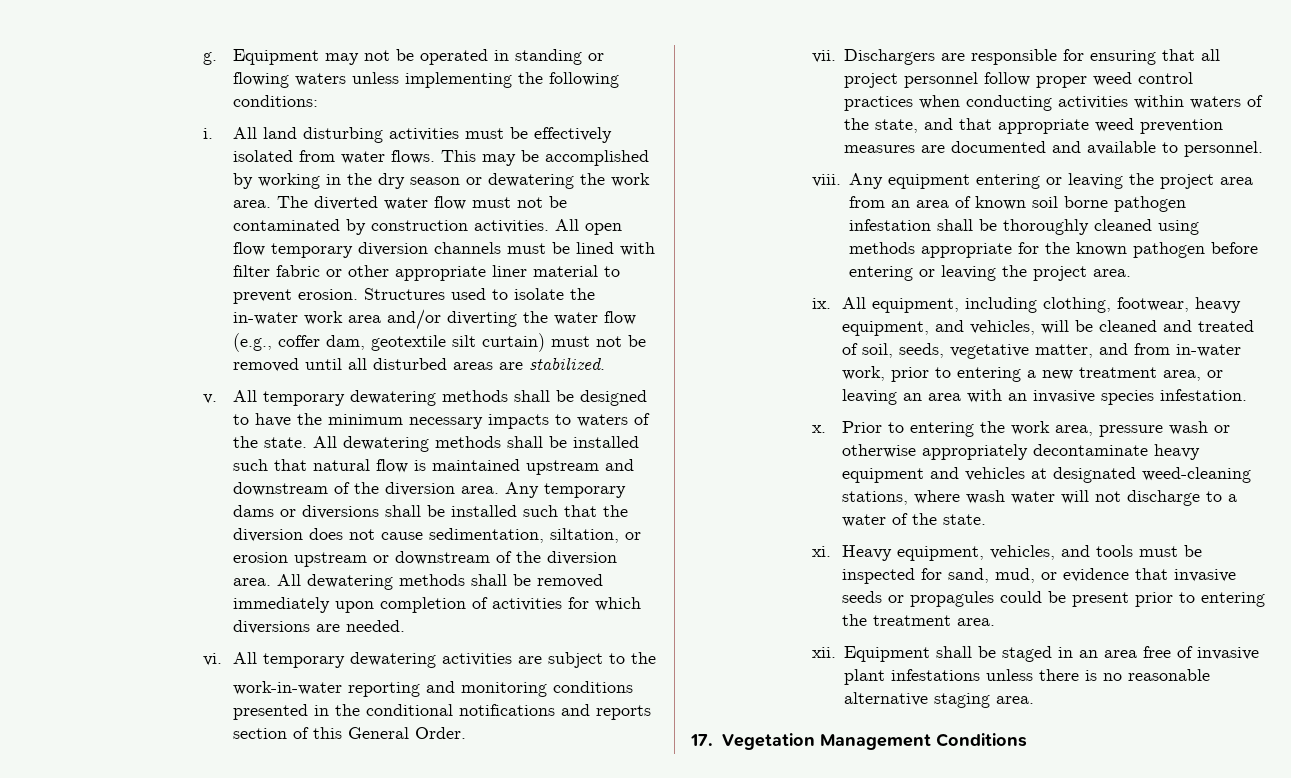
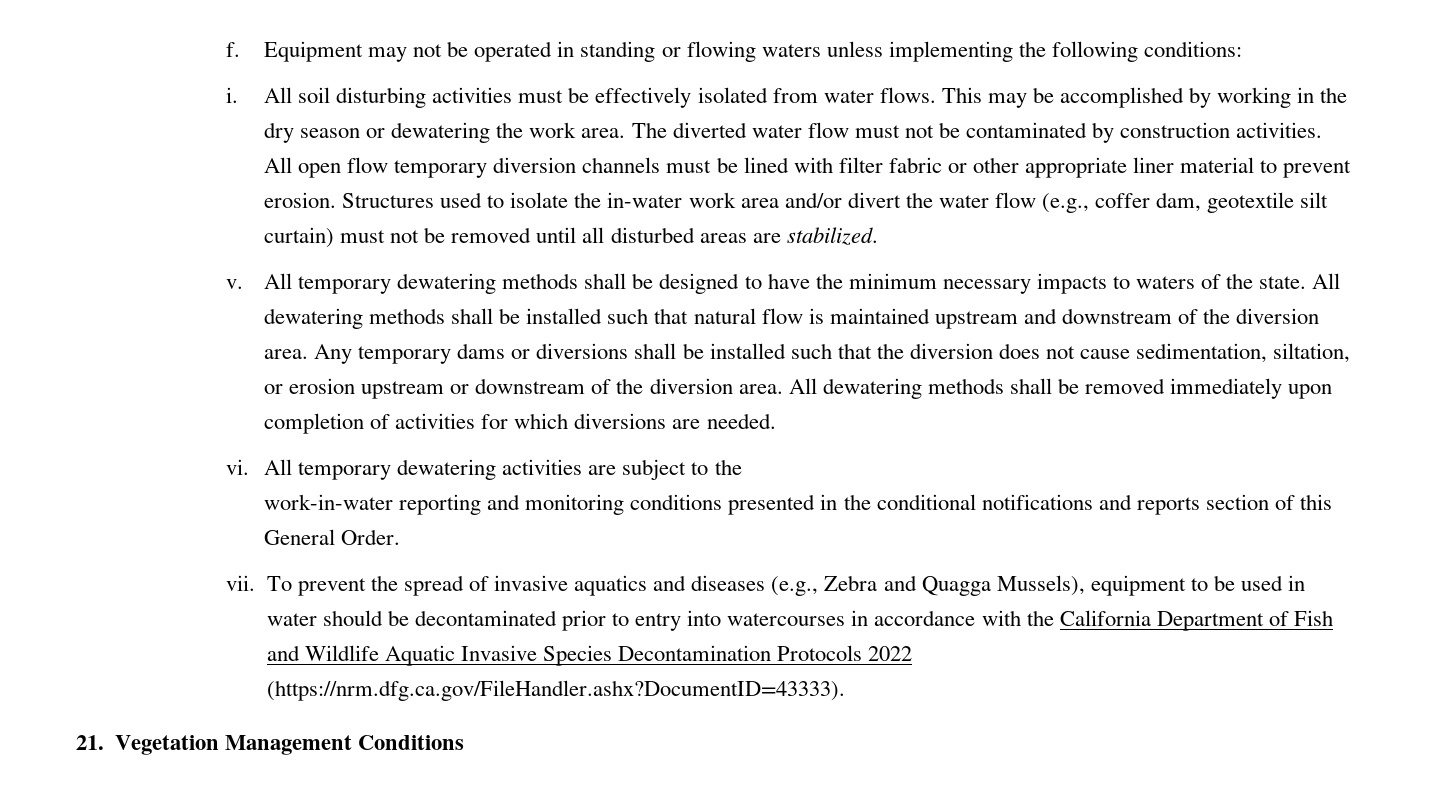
- g.
+ f.
- All land disturbing activities must be effectively isolated from water flows.
+ All soil disturbing activities must be effectively isolated from water flows.
- Structures used to isolate the in-water work area and/or diverting the water flow (e.g., coffer dam, geotextile silt curtain) must not be removed until all disturbed areas are stabilized.
+ Structures used to isolate the in-water work area and/or divert the water flow (e.g., coffer dam, geotextile silt curtain) must not be removed until all disturbed areas are stabilized.
- Dischargers are responsible for ensuring that all project personnel follow proper weed control practices when conducting activities within waters of the state, and that appropriate weed prevention measures are documented and available to personnel.
- viii. Any equipment entering or leaving the project area from an area of known soil borne pathogen infestation shall be thoroughly cleaned using methods appropriate for the known pathogen before entering or leaving the project area.
- ix. All equipment, including clothing, footwear, heavy equipment, and vehicles, will be cleaned and treated of soil, seeds, vegetative matter, and from in-water work, prior to entering a new treatment area, or leaving an area with an invasive species infestation.
- x. Prior to entering the work area, pressure wash or otherwise appropriately decontaminate heavy equipment and vehicles at designated weed-cleaning stations, where wash water will not discharge to a water of the state.
- xi. Heavy equipment, vehicles, and tools must be inspected for sand, mud, or evidence that invasive seeds or propagules could be present prior to entering the treatment area.
- xii. Equipment shall be staged in an area free of invasive plant infestations unless there is no reasonable alternative staging area.
- 17. Vegetation Management Conditions
+ To prevent the spread of invasive aquatics and diseases (e.g., Zebra and Quagga Mussels), equipment to be used in water should be decontaminated prior to entry into watercourses in accordance with the California Department of Fish and Wildlife Aquatic Invasive Species Decontamination Protocols 2022 (https://nrm.dfg.ca.gov/FileHandler.ashx?DocumentID=43333).
+ 21. Vegetation Management Conditions

